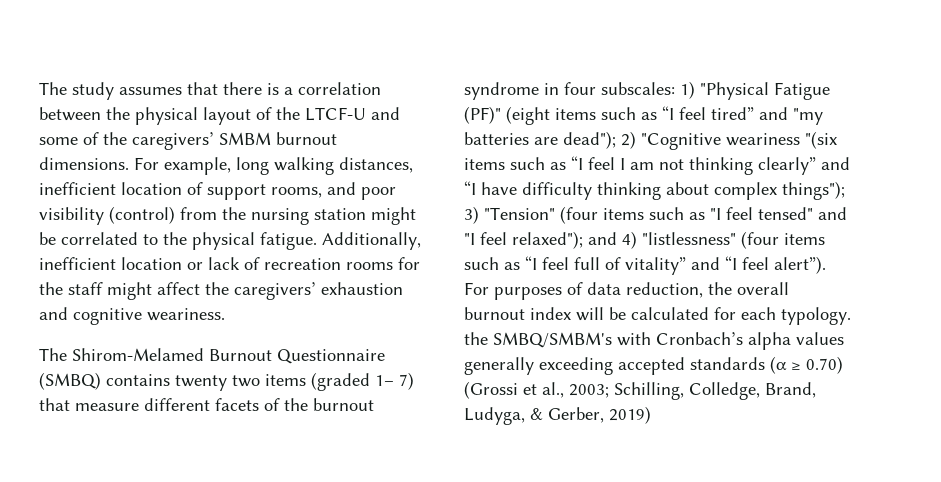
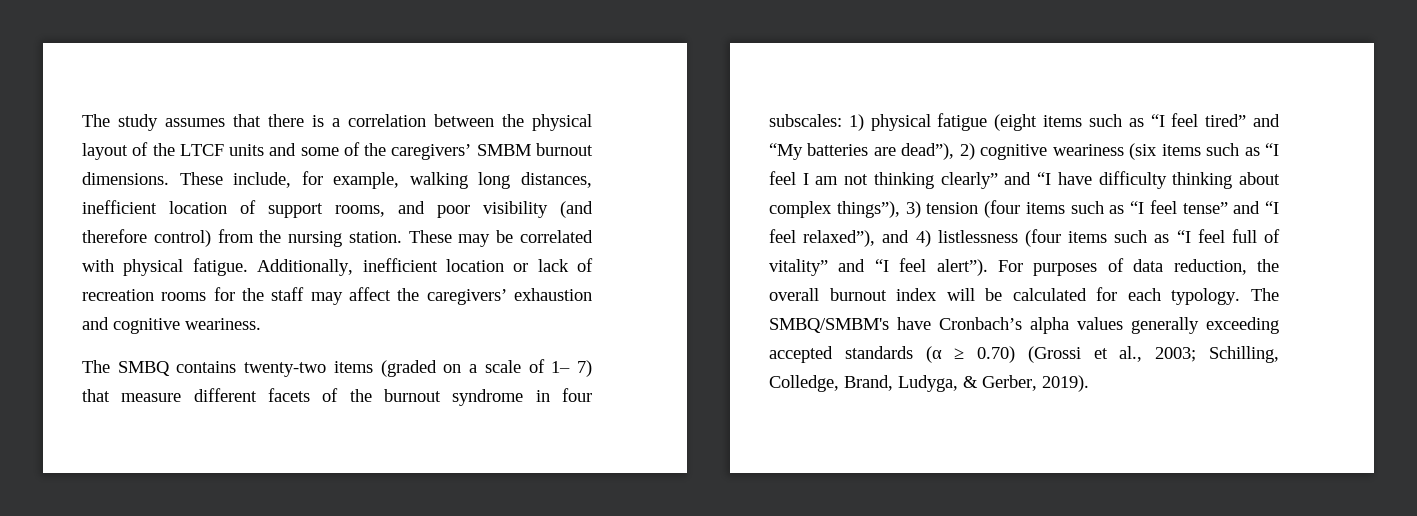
- The study assumes that there is a correlation between the physical layout of the LTCF-U and some of the caregivers’ SMBM burnout dimensions.
+ The study assumes that there is a correlation between the physical layout of the LTCF units and some of the caregivers’ SMBM burnout dimensions.
- For example, long walking distances, inefficient location of support rooms, and poor visibility (control) from the nursing station might be correlated to the physical fatigue.
+ These include, for example, walking long distances, inefficient location of support rooms, and poor visibility (and therefore control) from the nursing station. These may be correlated with physical fatigue.
- Additionally, inefficient location or lack of recreation rooms for the staff might affect the caregivers’ exhaustion and cognitive weariness.
+ Additionally, inefficient location or lack of recreation rooms for the staff may affect the caregivers’ exhaustion and cognitive weariness.
- The Shirom-Melamed Burnout Questionnaire (SMBQ) contains twenty two items (graded 1– 7) that measure different facets of the burnout syndrome in four subscales: 1) "Physical Fatigue (PF)" (eight items such as “I feel tired” and "my batteries are dead"); 2) "Cognitive weariness "(six items such as “I feel I am not thinking clearly” and “I have difficulty thinking about complex things"); 3) "Tension" (four items such as "I feel tensed" and "I feel relaxed"); and 4) "listlessness" (four items such as “I feel full of vitality” and “I feel alert”).
+ The SMBQ contains twenty-two items (graded on a scale of 1– 7) that measure different facets of the burnout syndrome in four subscales: 1) physical fatigue (eight items such as “I feel tired” and “My batteries are dead”), 2) cognitive weariness (six items such as “I feel I am not thinking clearly” and “I have difficulty thinking about complex things”), 3) tension (four items such as “I feel tense” and “I feel relaxed”), and 4) listlessness (four items such as “I feel full of vitality” and “I feel alert”).
- For purposes of data reduction, the overall burnout index will be calculated for each typology. the SMBQ/SMBM's with Cronbach’s alpha values generally exceeding accepted standards (α ≥ 0.70) (Grossi et al., 2003; Schilling, Colledge, Brand, Ludyga, & Gerber, 2019)
+ For purposes of data reduction, the overall burnout index will be calculated for each typology. The SMBQ/SMBM's have Cronbach’s alpha values generally exceeding accepted standards (α ≥ 0.70) (Grossi et al., 2003; Schilling, Colledge, Brand, Ludyga, & Gerber, 2019).

